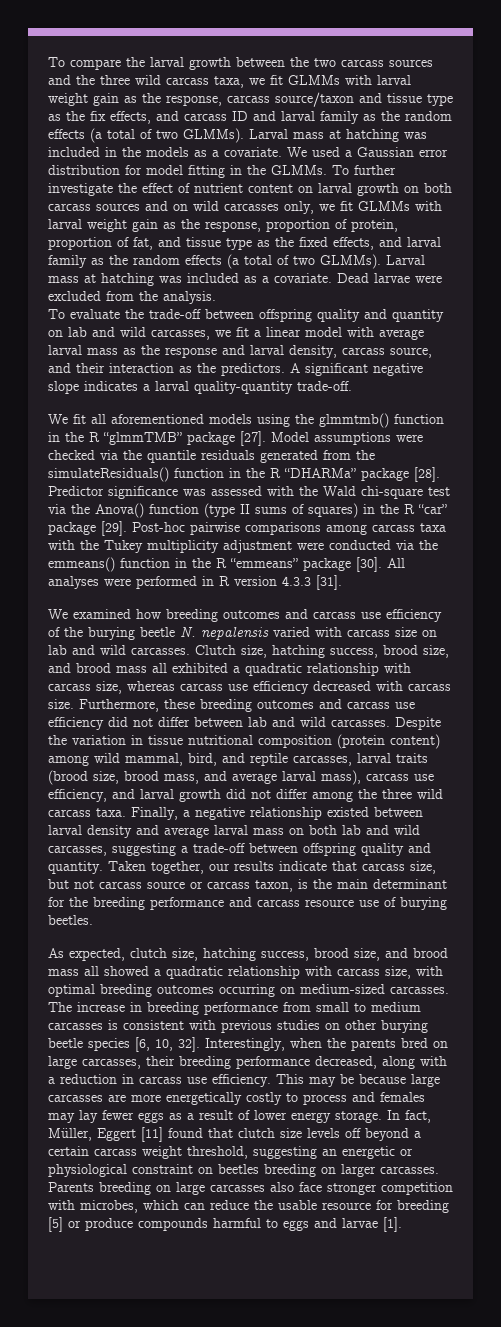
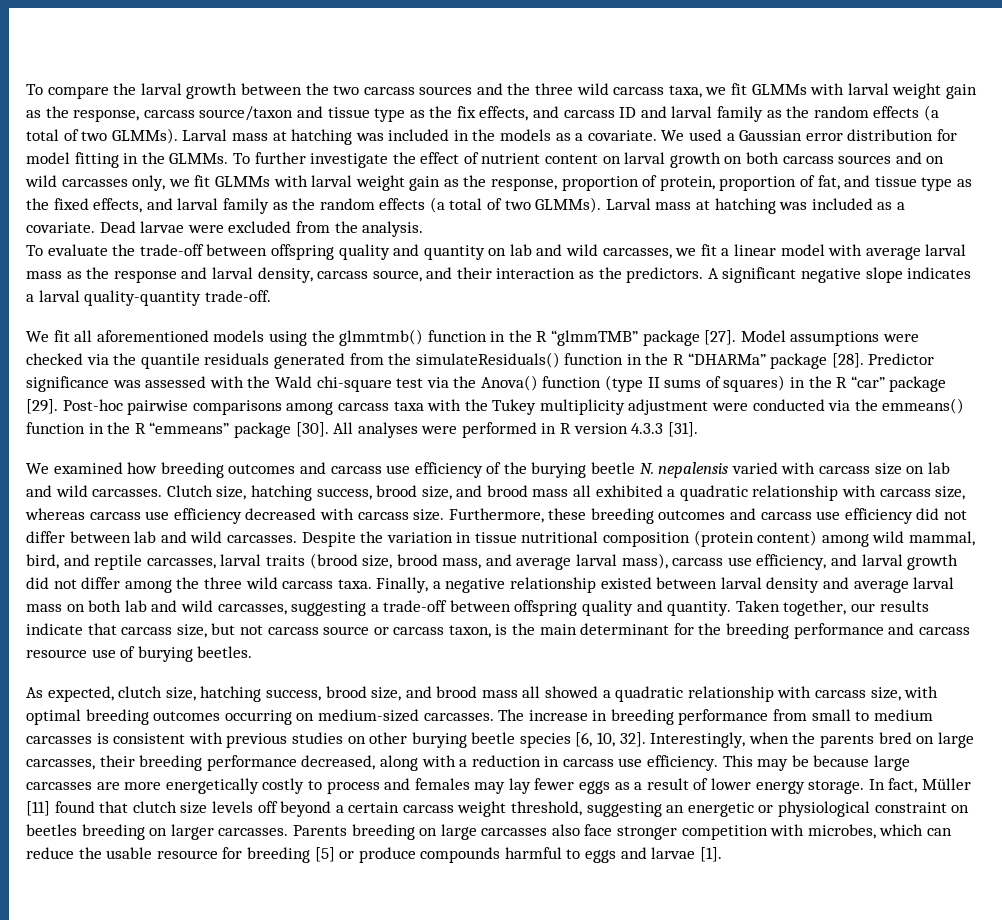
- In fact, Müller, Eggert [11] found that clutch size levels off beyond a certain carcass weight threshold, suggesting an energetic or physiological constraint on beetles breeding on larger carcasses.
+ In fact, Müller [11] found that clutch size levels off beyond a certain carcass weight threshold, suggesting an energetic or physiological constraint on beetles breeding on larger carcasses.

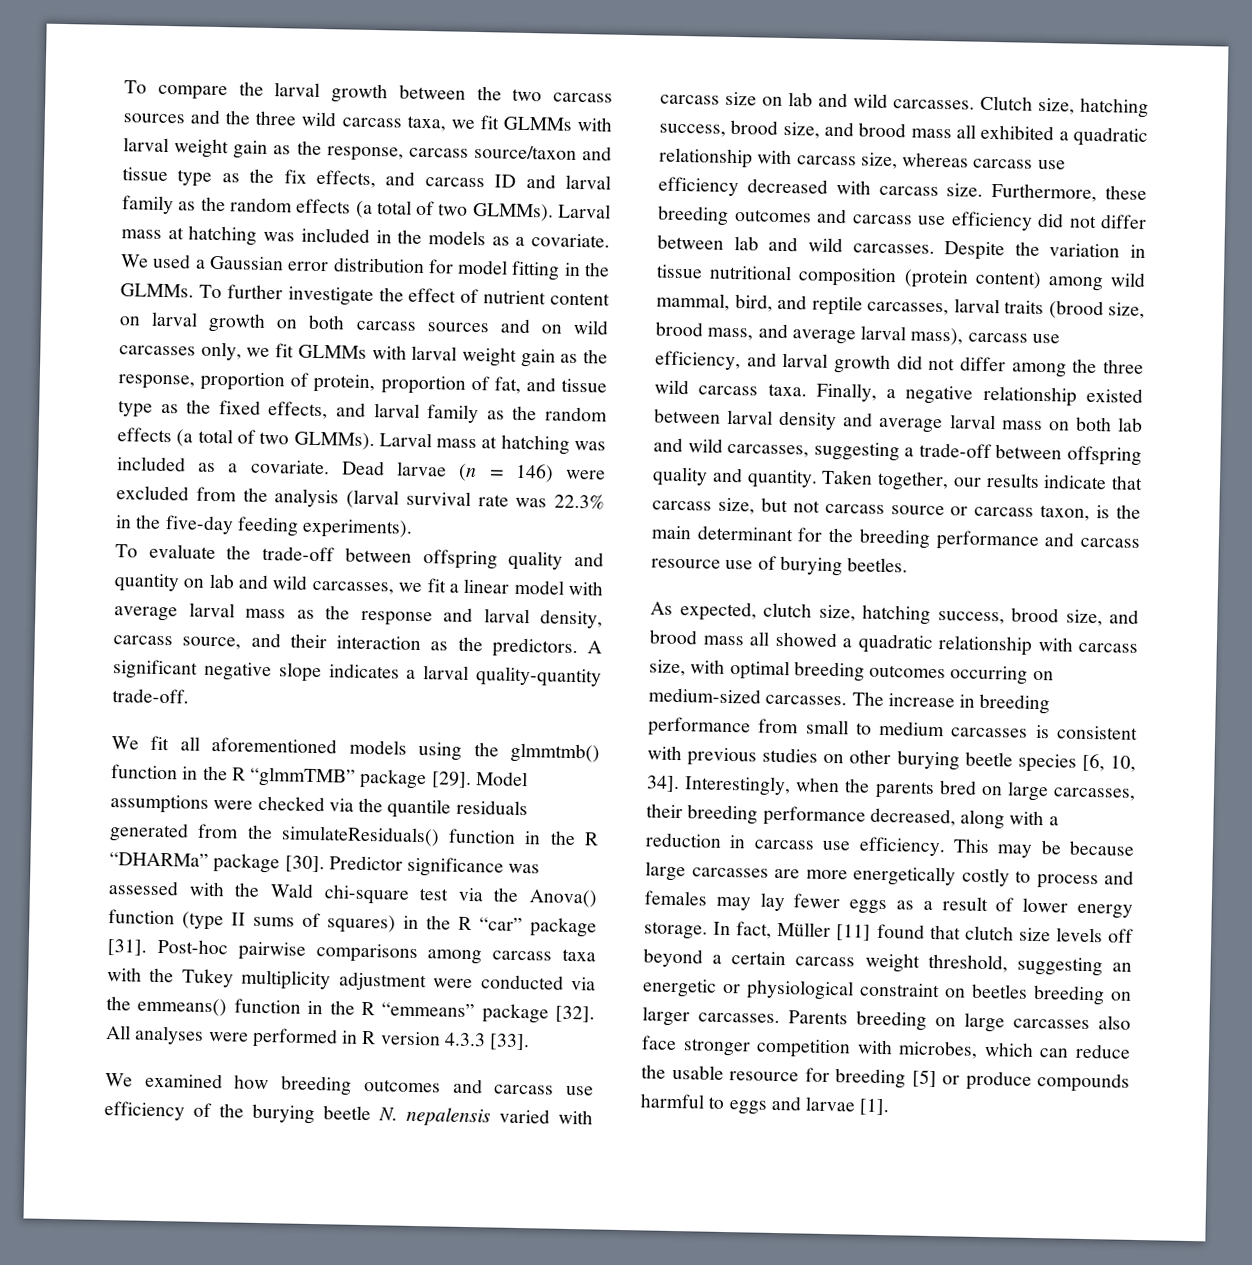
- Dead larvae were excluded from the analysis.
+ Dead larvae (n = 146) were excluded from the analysis (larval survival rate was 22.3% in the five-day feeding experiments).
- We fit all aforementioned models using the glmmtmb() function in the R “glmmTMB” package [27].
+ We fit all aforementioned models using the glmmtmb() function in the R “glmmTMB” package [29].
- Model assumptions were checked via the quantile residuals generated from the simulateResiduals() function in the R “DHARMa” package [28].
+ Model assumptions were checked via the quantile residuals generated from the simulateResiduals() function in the R “DHARMa” package [30].
- Predictor significance was assessed with the Wald chi-square test via the Anova() function (type II sums of squares) in the R “car” package [29].
+ Predictor significance was assessed with the Wald chi-square test via the Anova() function (type II sums of squares) in the R “car” package [31].
- Post-hoc pairwise comparisons among carcass taxa with the Tukey multiplicity adjustment were conducted via the emmeans() function in the R “emmeans” package [30].
+ Post-hoc pairwise comparisons among carcass taxa with the Tukey multiplicity adjustment were conducted via the emmeans() function in the R “emmeans” package [32].
- All analyses were performed in R version 4.3.3 [31].
+ All analyses were performed in R version 4.3.3 [33].
- The increase in breeding performance from small to medium carcasses is consistent with previous studies on other burying beetle species [6, 10, 32].
+ The increase in breeding performance from small to medium carcasses is consistent with previous studies on other burying beetle species [6, 10, 34].

